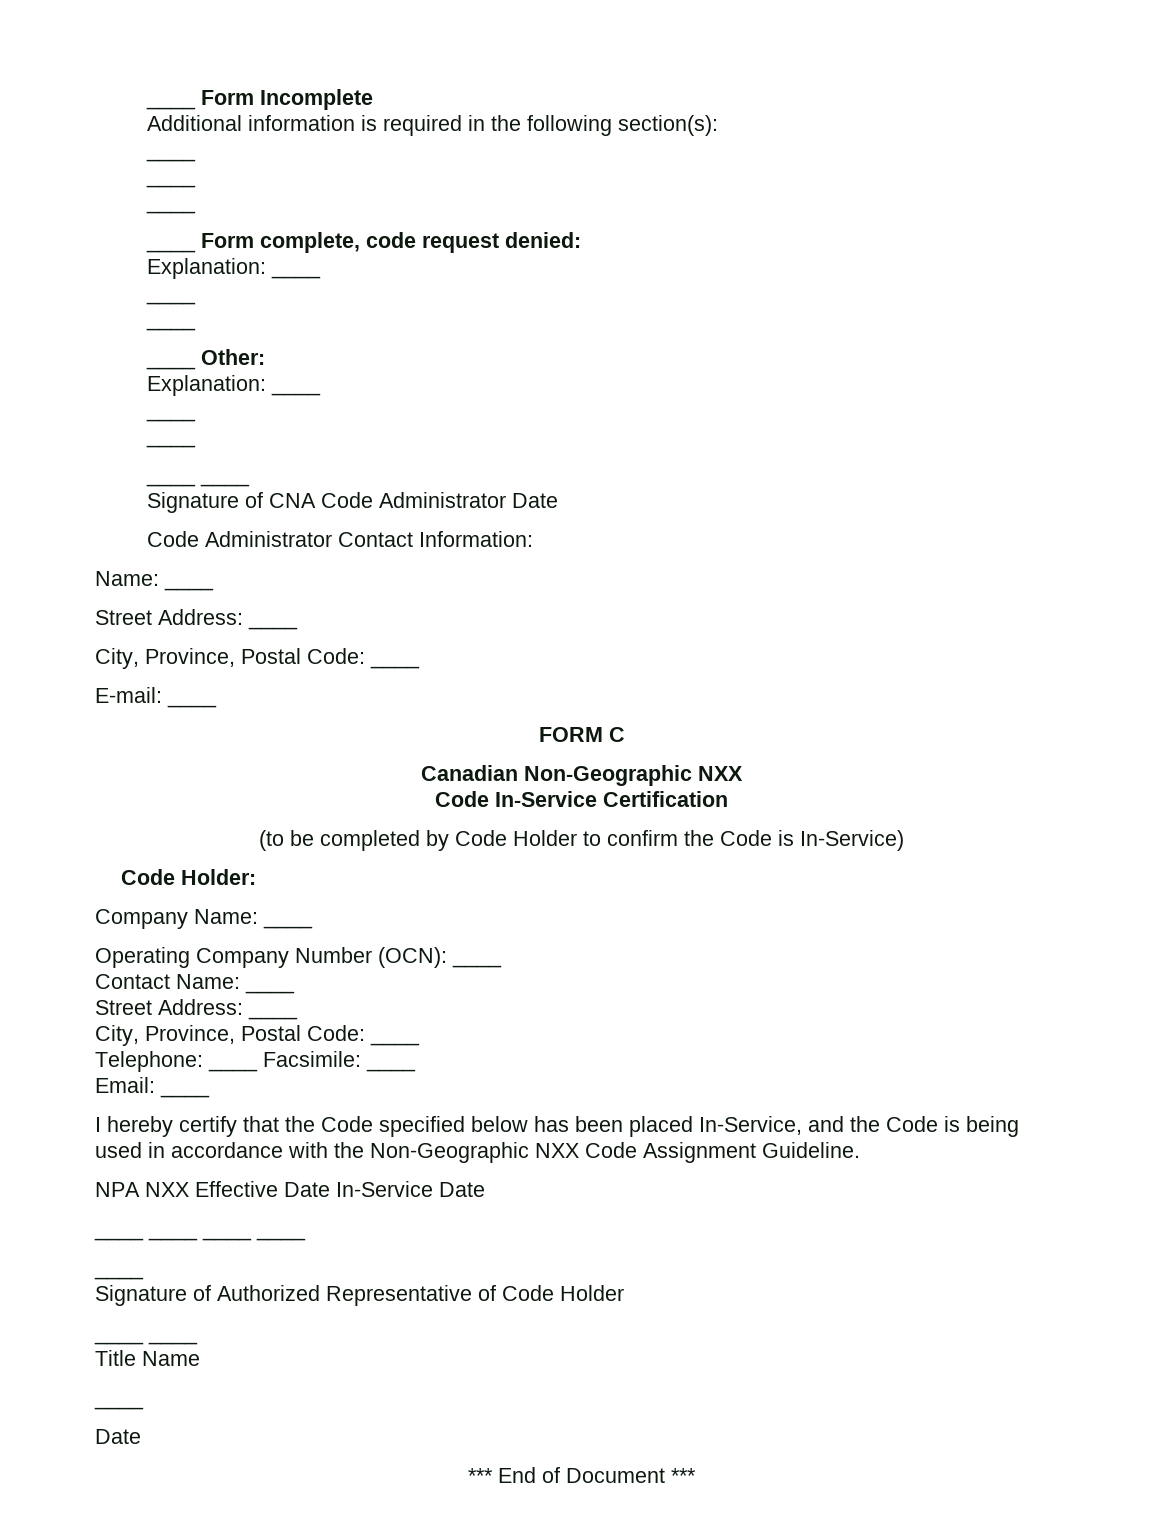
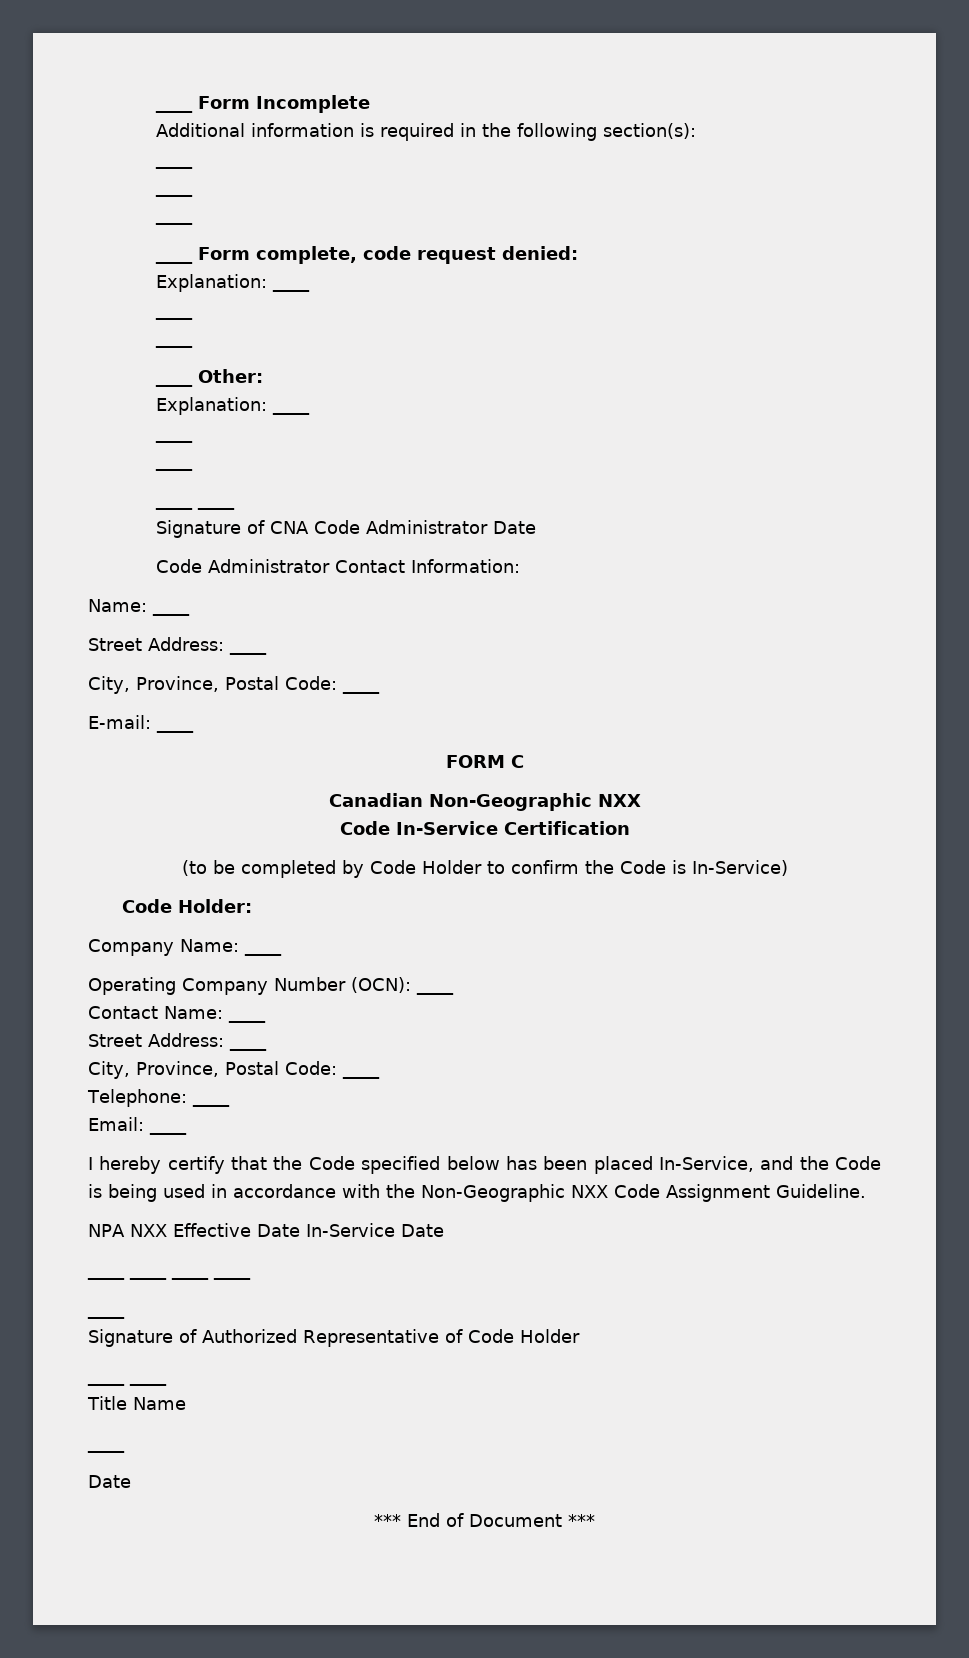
- Telephone: ____ Facsimile: ____
+ Telephone: ____

